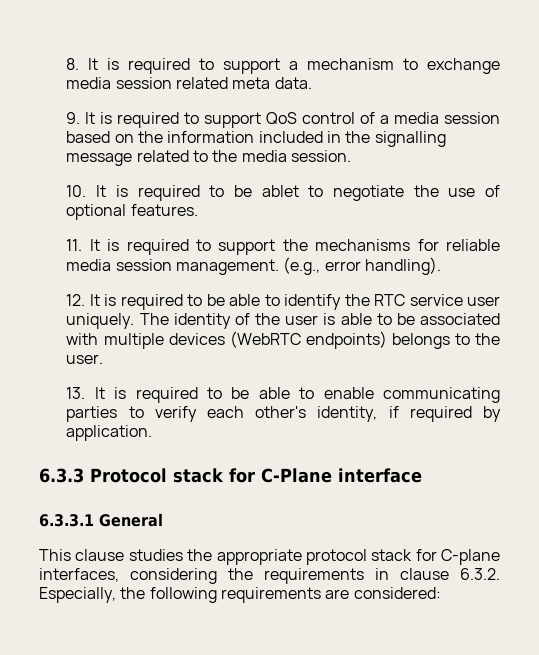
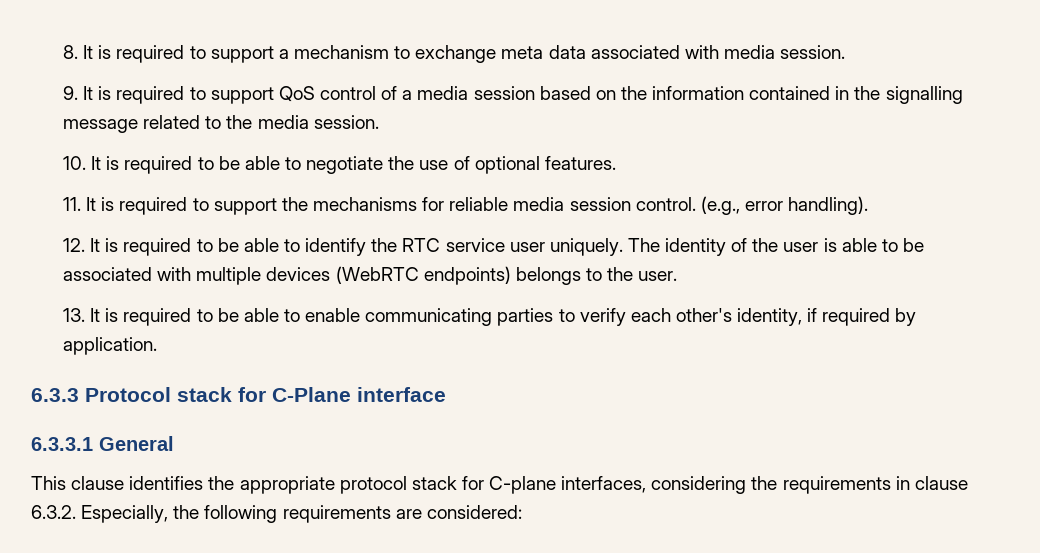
- 8. It is required to support a mechanism to exchange media session related meta data.
+ 8. It is required to support a mechanism to exchange meta data associated with media session.
- 9. It is required to support QoS control of a media session based on the information included in the signalling message related to the media session.
+ 9. It is required to support QoS control of a media session based on the information contained in the signalling message related to the media session.
- 10. It is required to be ablet to negotiate the use of optional features.
+ 10. It is required to be able to negotiate the use of optional features.
- 11. It is required to support the mechanisms for reliable media session management.
+ 11. It is required to support the mechanisms for reliable media session control.
- This clause studies the appropriate protocol stack for C-plane interfaces, considering the requirements in clause 6.3.2. Especially, the following requirements are considered:
+ This clause identifies the appropriate protocol stack for C-plane interfaces, considering the requirements in clause 6.3.2. Especially, the following requirements are considered:

